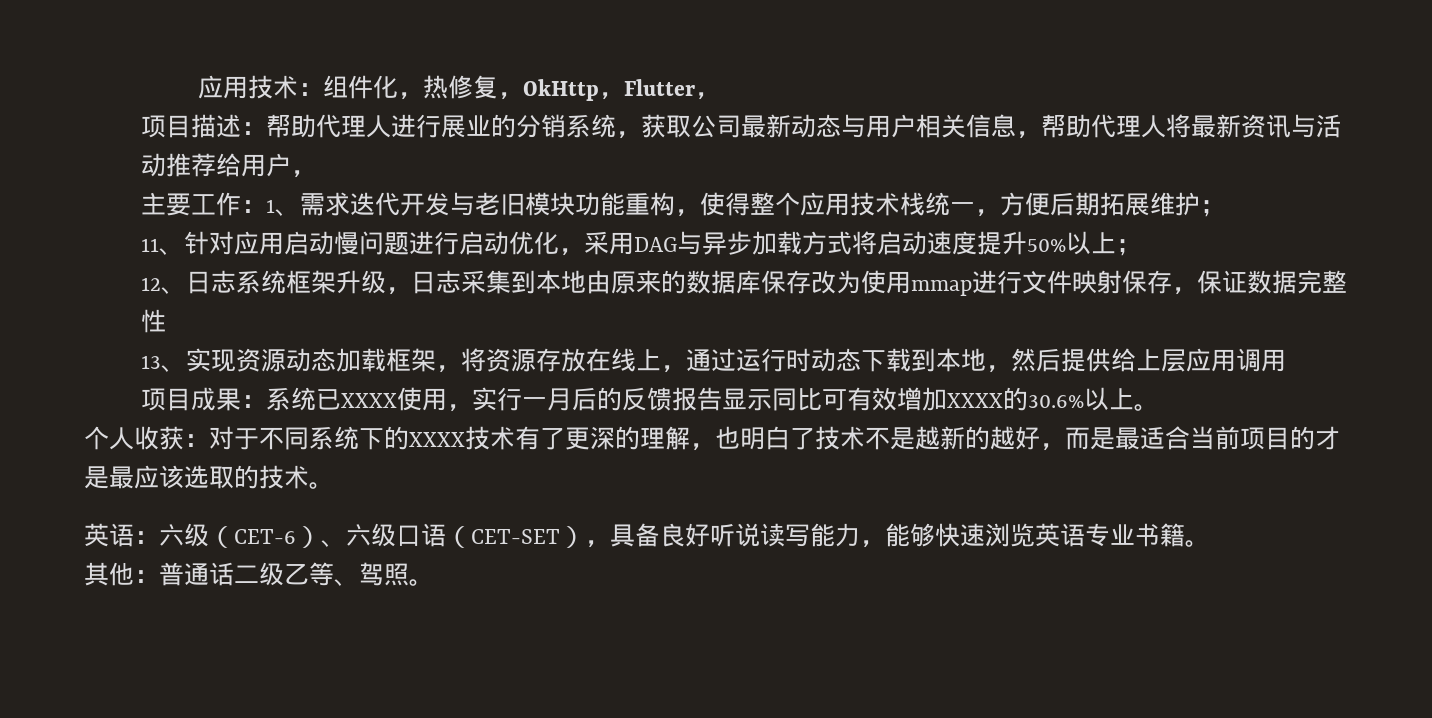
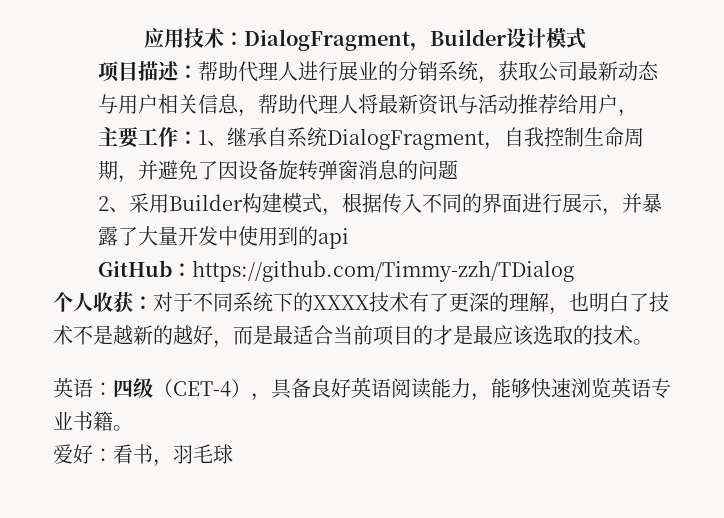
- 应用技术：组件化，热修复，OkHttp，Flutter，
+ 应用技术：DialogFragment，Builder设计模式
- 主要工作：1、需求迭代开发与老旧模块功能重构，使得整个应用技术栈统一，方便后期拓展维护；
- 11、针对应用启动慢问题进行启动优化，采用DAG与异步加载方式将启动速度提升50%以上；
- 12、日志系统框架升级，日志采集到本地由原来的数据库保存改为使用mmap进行文件映射保存，保证数据完整性
- 13、实现资源动态加载框架，将资源存放在线上，通过运行时动态下载到本地，然后提供给上层应用调用
- 项目成果：系统已XXXX使用，实行一月后的反馈报告显示同比可有效增加XXXX的30.6%以上。
+ 主要工作：1、继承自系统DialogFragment，自我控制生命周期，并避免了因设备旋转弹窗消息的问题
+ 2、采用Builder构建模式，根据传入不同的界面进行展示，并暴露了大量开发中使用到的api
+ GitHub：https://github.com/Timmy-zzh/TDialog
- 英语：六级（CET-6）、六级口语（CET-SET），具备良好听说读写能力，能够快速浏览英语专业书籍。
+ 英语：四级（CET-4），具备良好英语阅读能力，能够快速浏览英语专业书籍。
- 其他：普通话二级乙等、驾照。
+ 爱好：看书，羽毛球

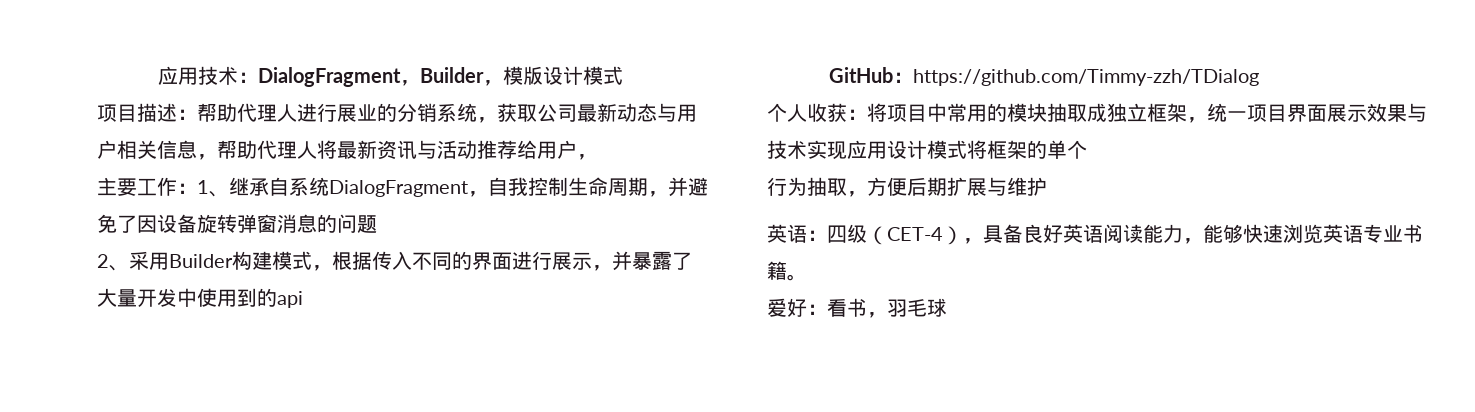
- 应用技术：DialogFragment，Builder设计模式
+ 应用技术：DialogFragment，Builder，模版设计模式
- 个人收获：对于不同系统下的XXXX技术有了更深的理解，也明白了技术不是越新的越好，而是最适合当前项目的才是最应该选取的技术。
+ 个人收获：将项目中常用的模块抽取成独立框架，统一项目界面展示效果与技术实现应用设计模式将框架的单个
+ 行为抽取，方便后期扩展与维护

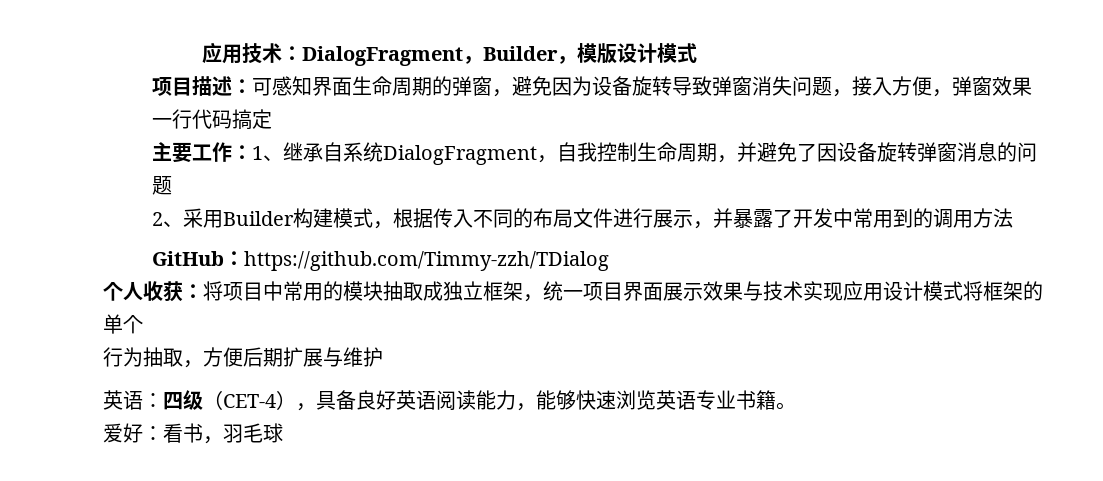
- 项目描述：帮助代理人进行展业的分销系统，获取公司最新动态与用户相关信息，帮助代理人将最新资讯与活动推荐给用户，
+ 项目描述：可感知界面生命周期的弹窗，避免因为设备旋转导致弹窗消失问题，接入方便，弹窗效果一行代码搞定
- 2、采用Builder构建模式，根据传入不同的界面进行展示，并暴露了大量开发中使用到的api
+ 2、采用Builder构建模式，根据传入不同的布局文件进行展示，并暴露了开发中常用到的调用方法

